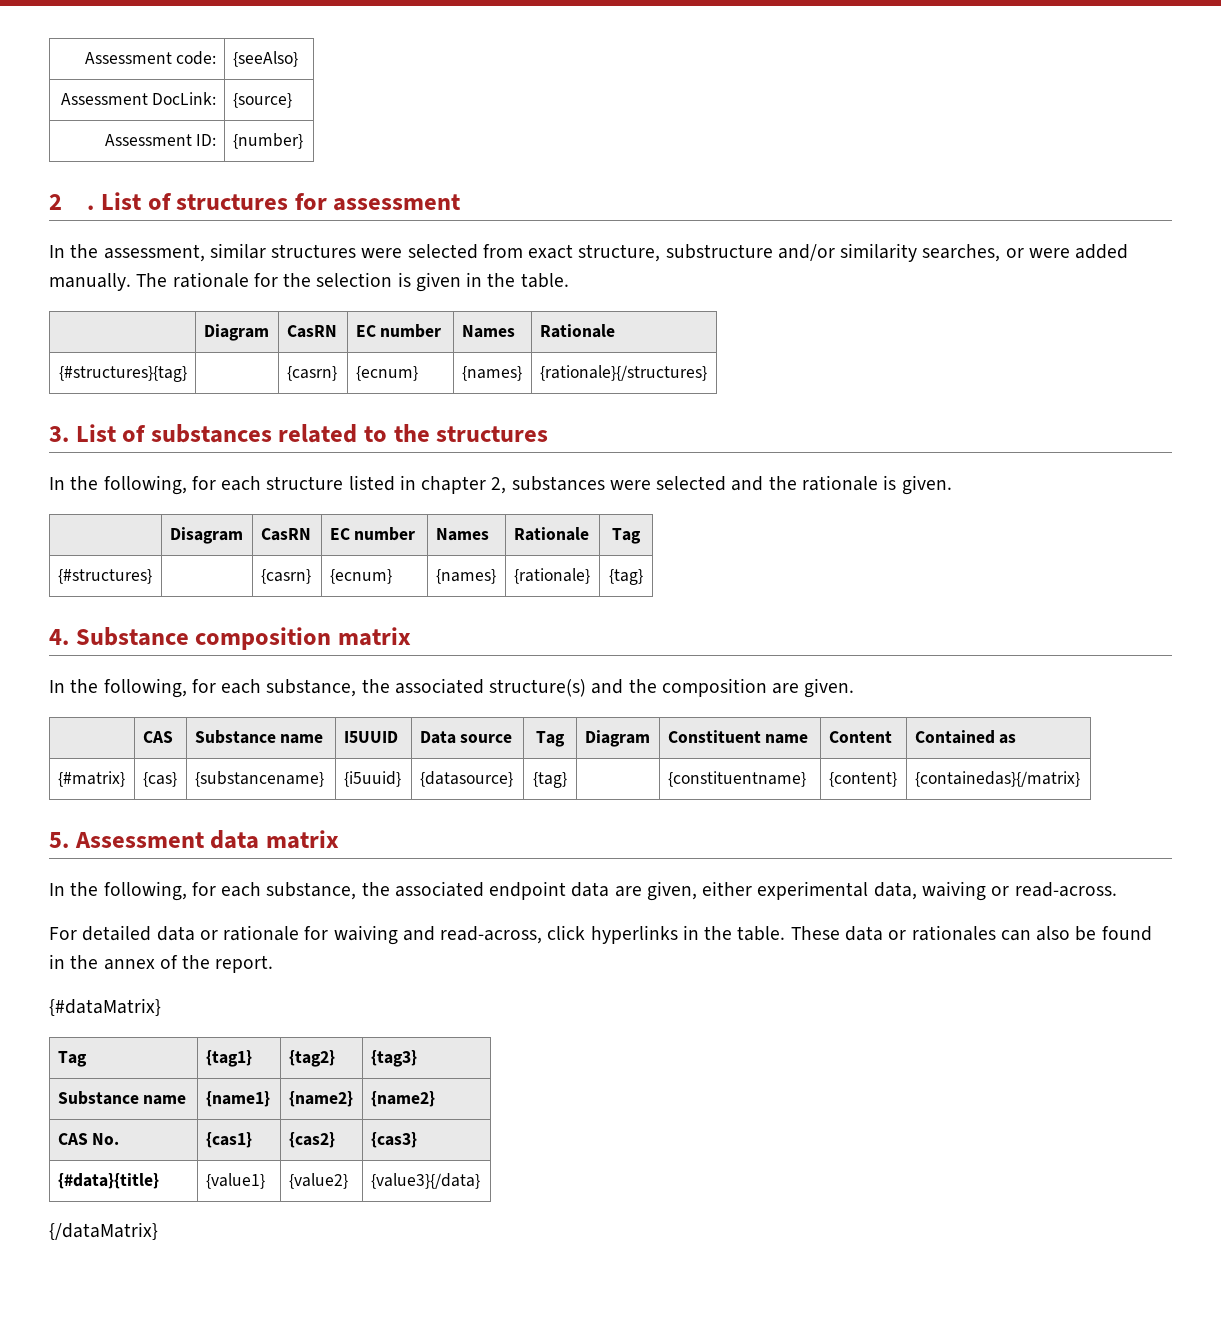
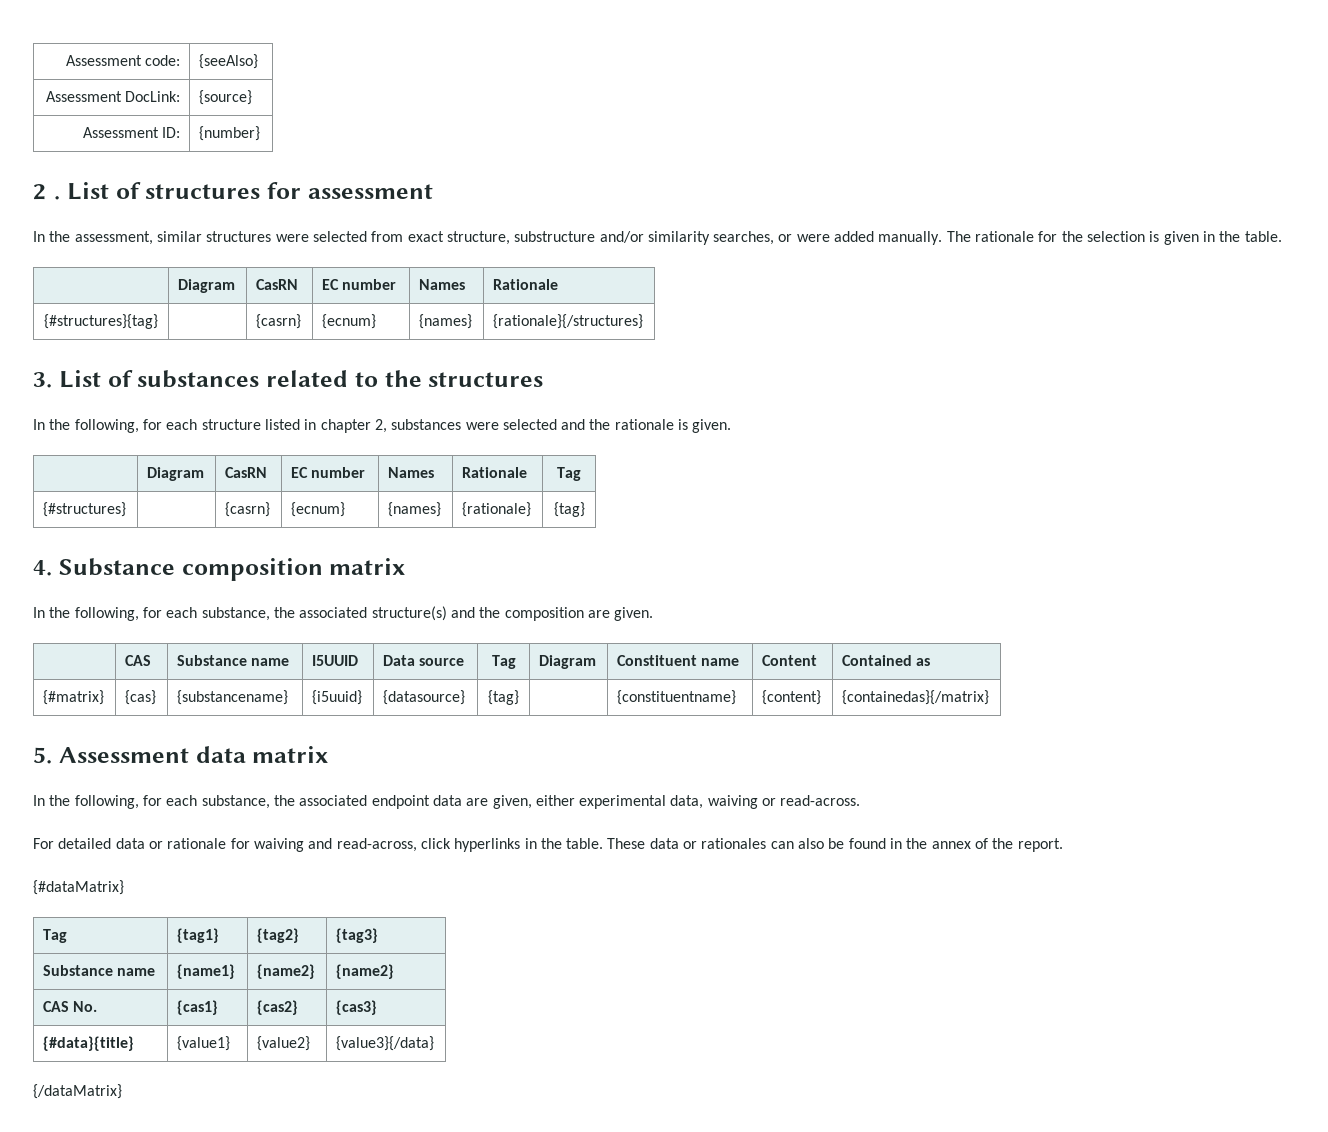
- | Disagram | CasRN | EC number | Names | Rationale | Tag
+ | Diagram | CasRN | EC number | Names | Rationale | Tag

